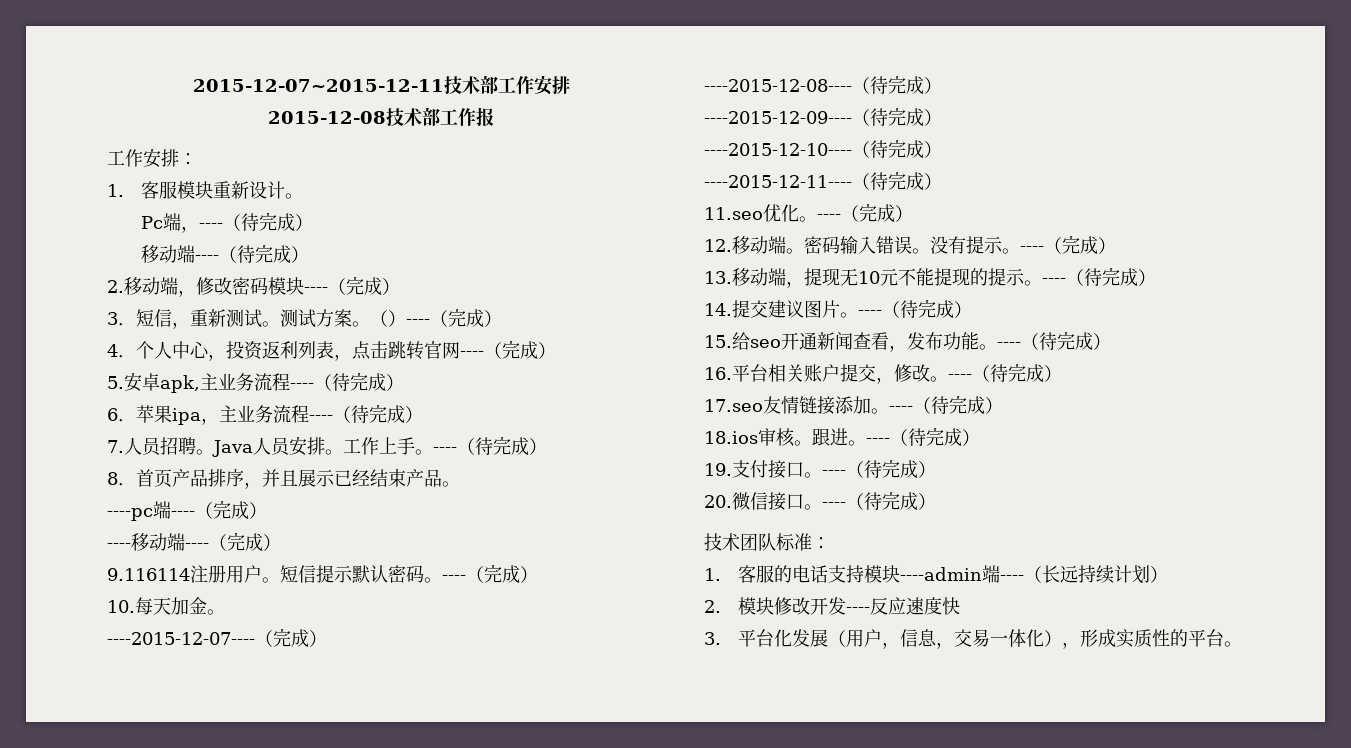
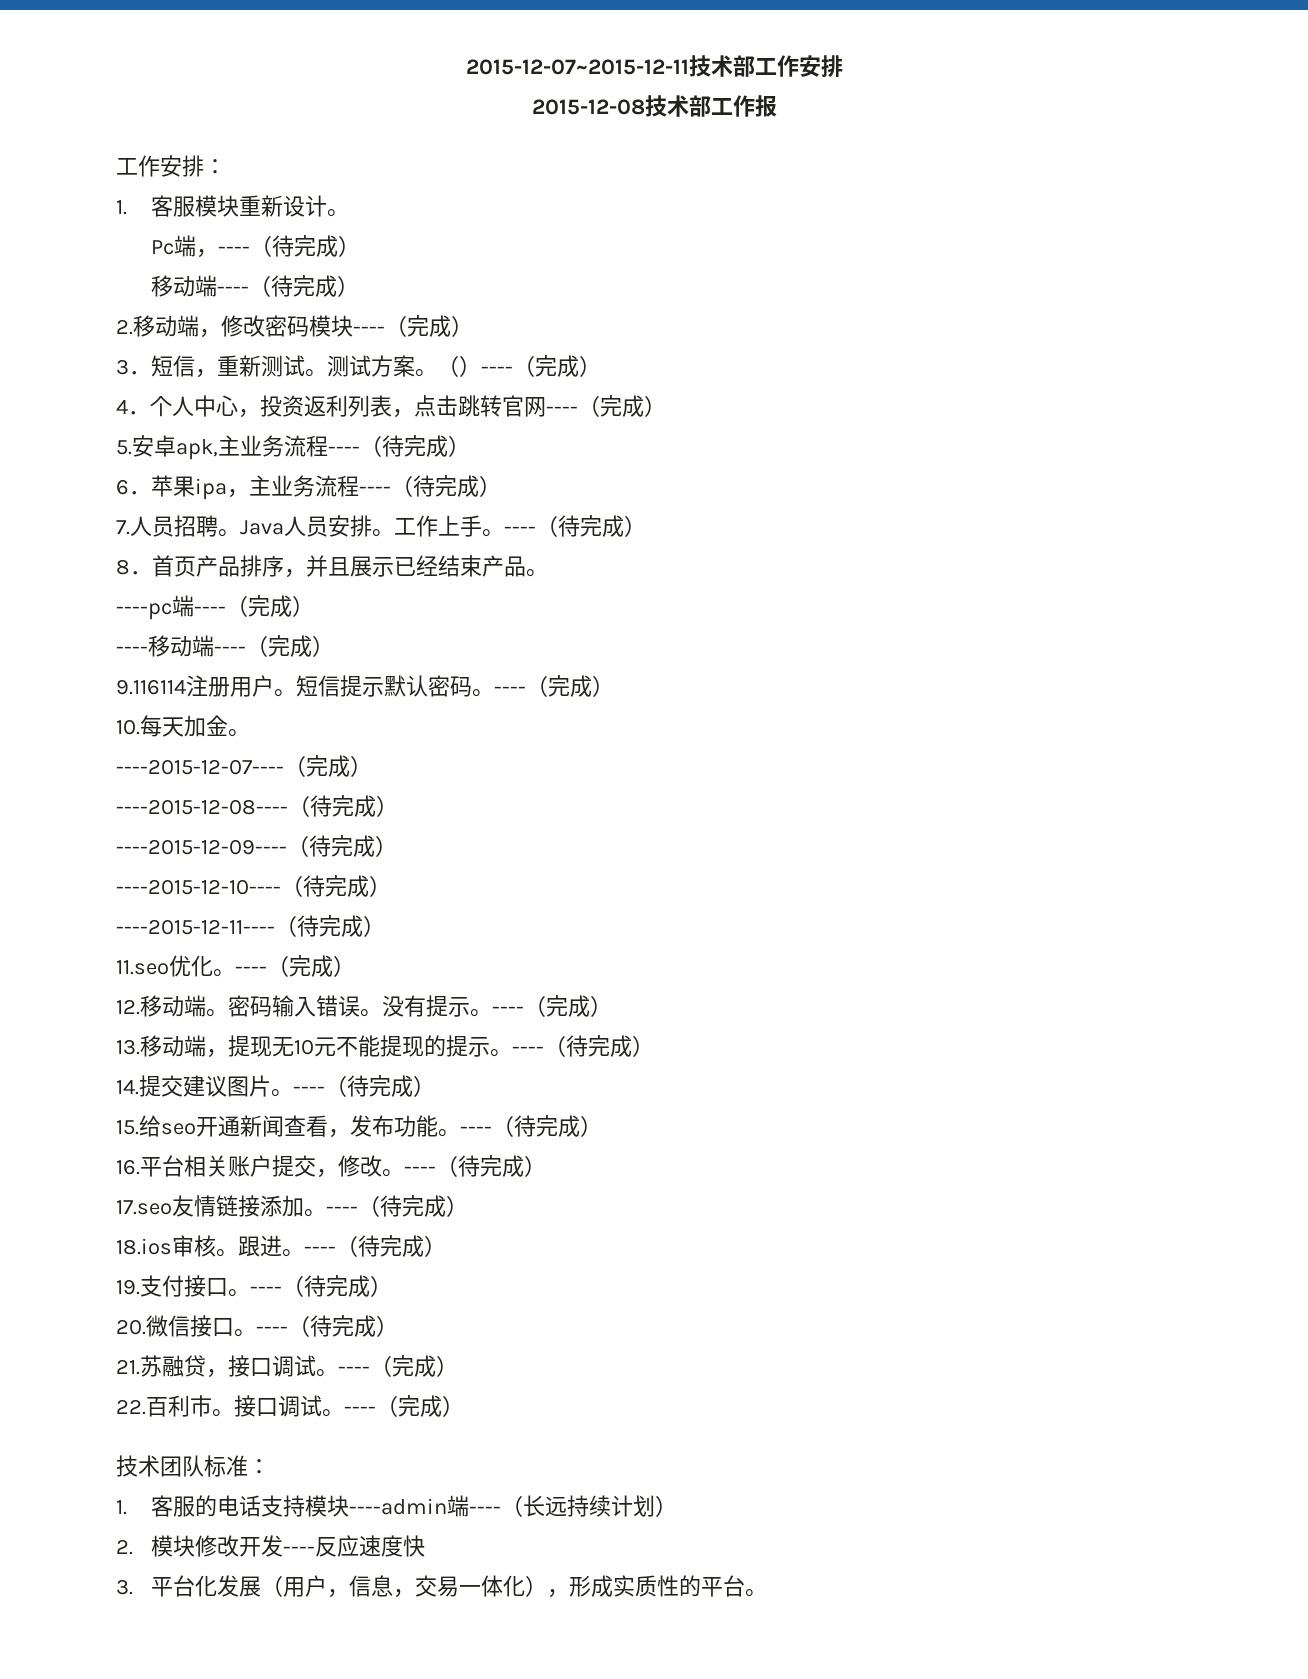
+ 21.苏融贷，接口调试。----（完成）
+ 22.百利市。接口调试。----（完成）

